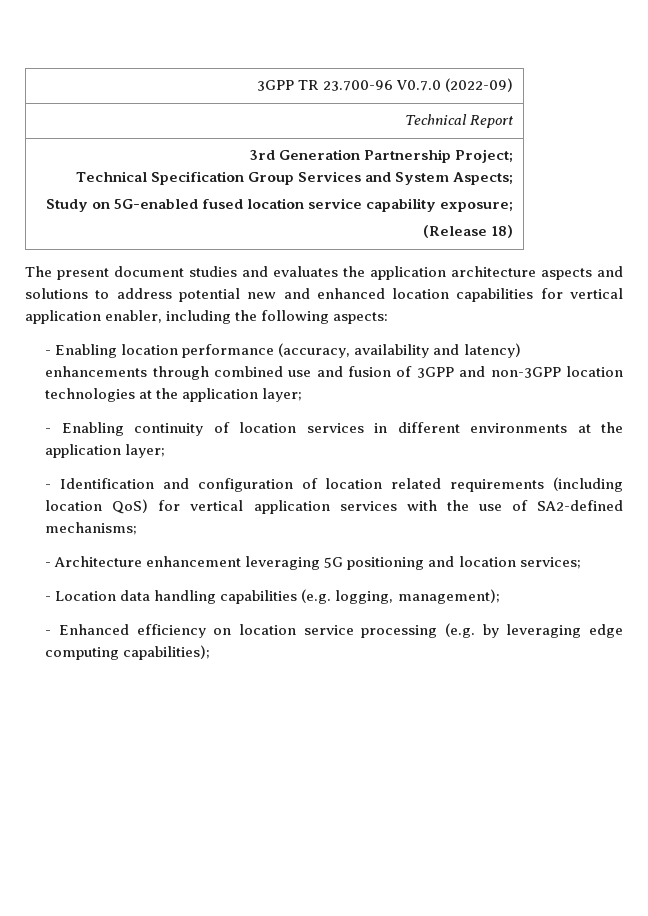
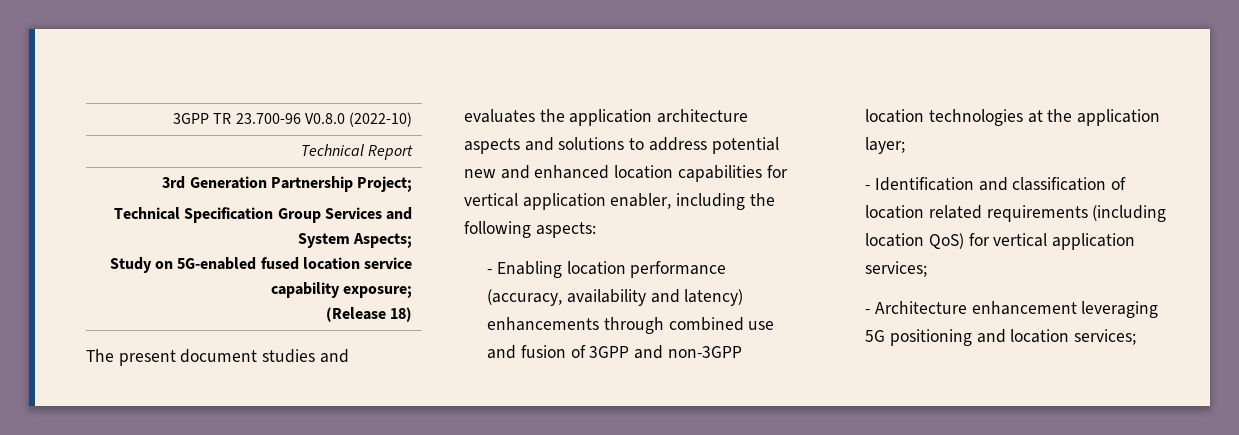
- 3GPP TR 23.700-96 V0.7.0 (2022-09)
+ 3GPP TR 23.700-96 V0.8.0 (2022-10)
- - Enabling continuity of location services in different environments at the application layer;
- - Identification and configuration of location related requirements (including location QoS) for vertical application services with the use of SA2-defined mechanisms;
+ - Identification and classification of location related requirements (including location QoS) for vertical application services;
- - Location data handling capabilities (e.g. logging, management);
- - Enhanced efficiency on location service processing (e.g. by leveraging edge computing capabilities);

